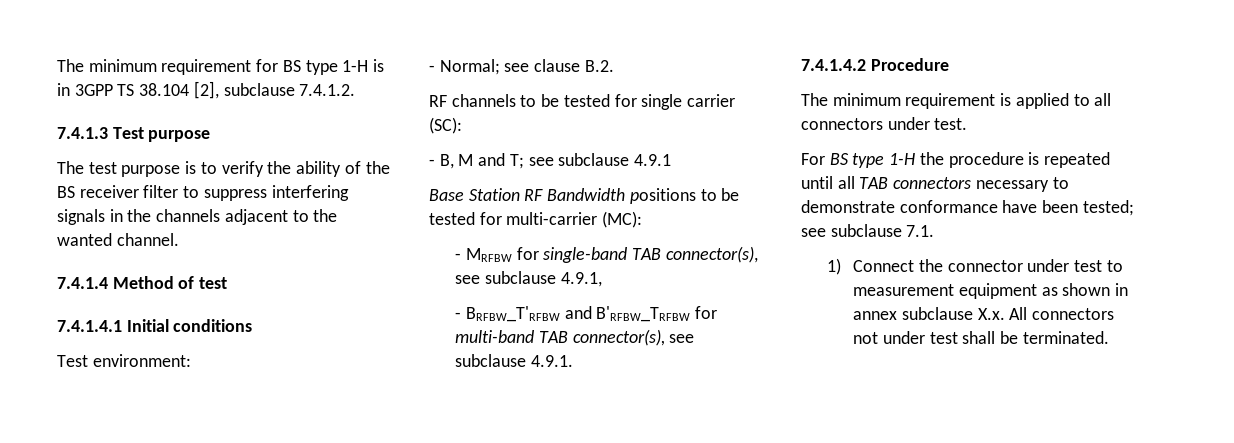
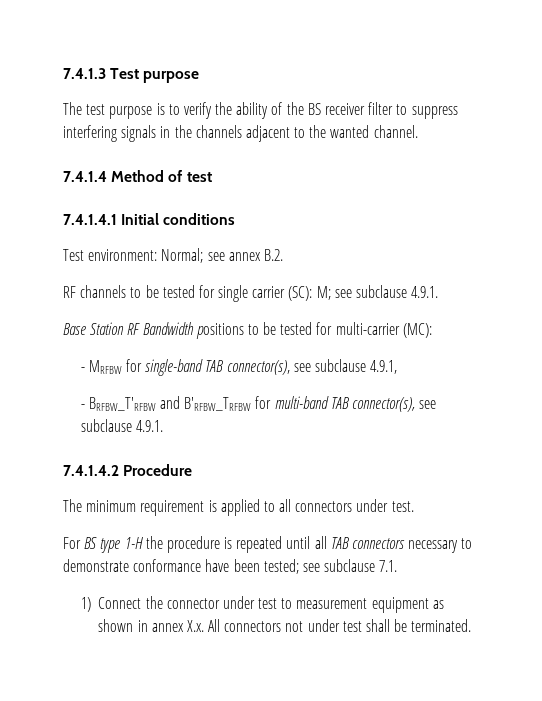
- The minimum requirement for BS type 1-H is in 3GPP TS 38.104 [2], subclause 7.4.1.2.
- Test environment:
- - Normal; see clause B.2.
+ Test environment: Normal; see annex B.2.
- RF channels to be tested for single carrier (SC):
- - B, M and T; see subclause 4.9.1
+ RF channels to be tested for single carrier (SC): M; see subclause 4.9.1.
- 1) Connect the connector under test to measurement equipment as shown in annex subclause X.x. All connectors not under test shall be terminated.
+ 1) Connect the connector under test to measurement equipment as shown in annex X.x. All connectors not under test shall be terminated.

